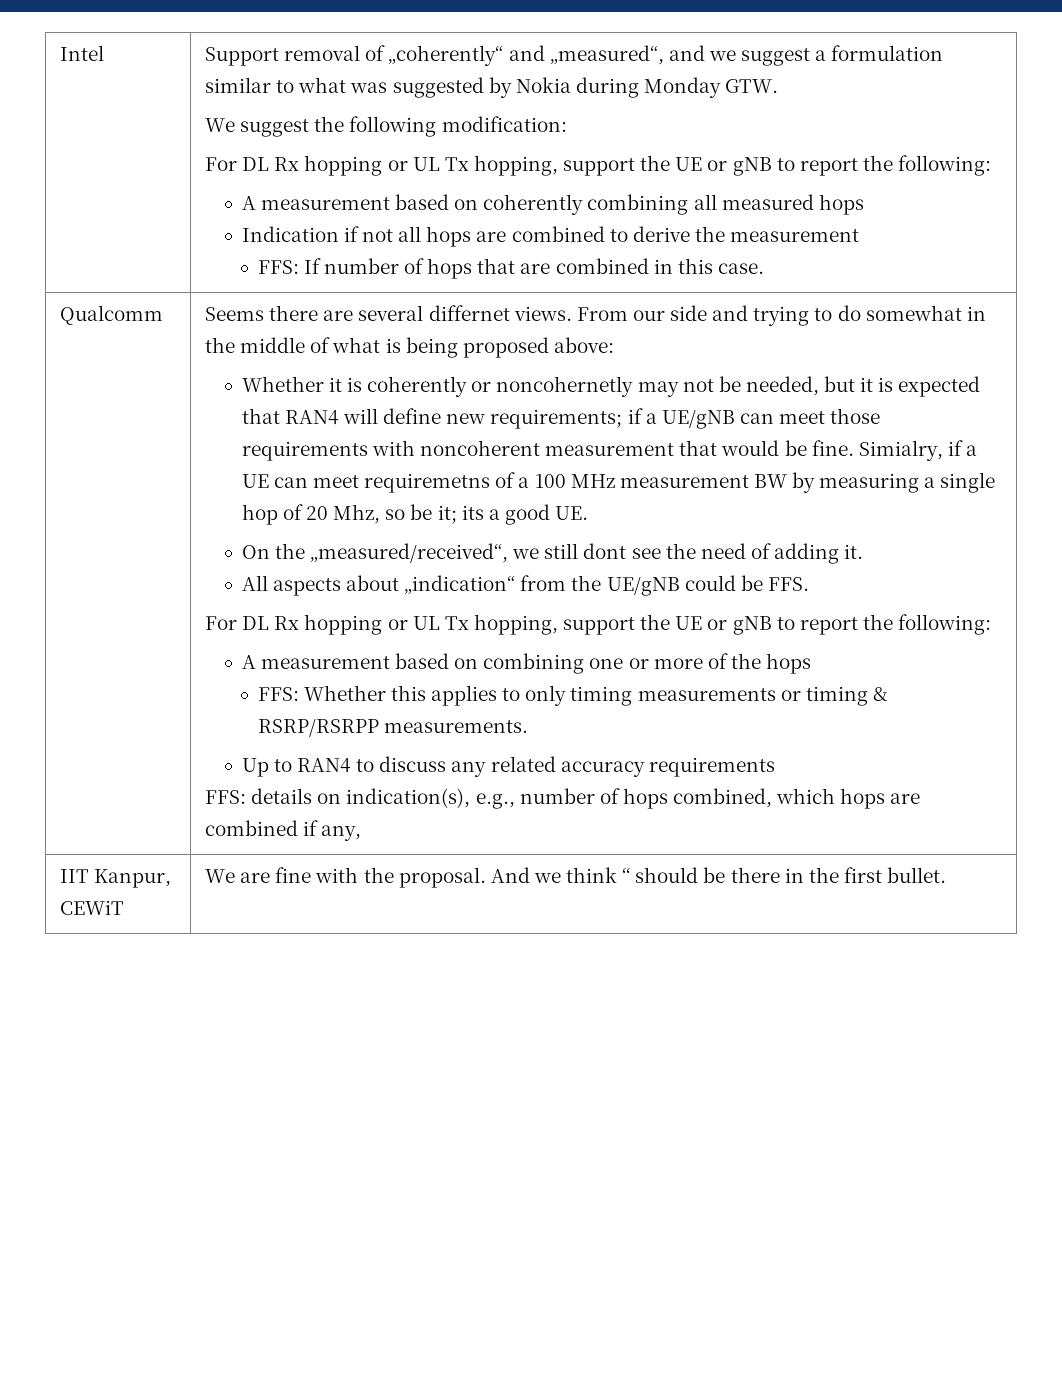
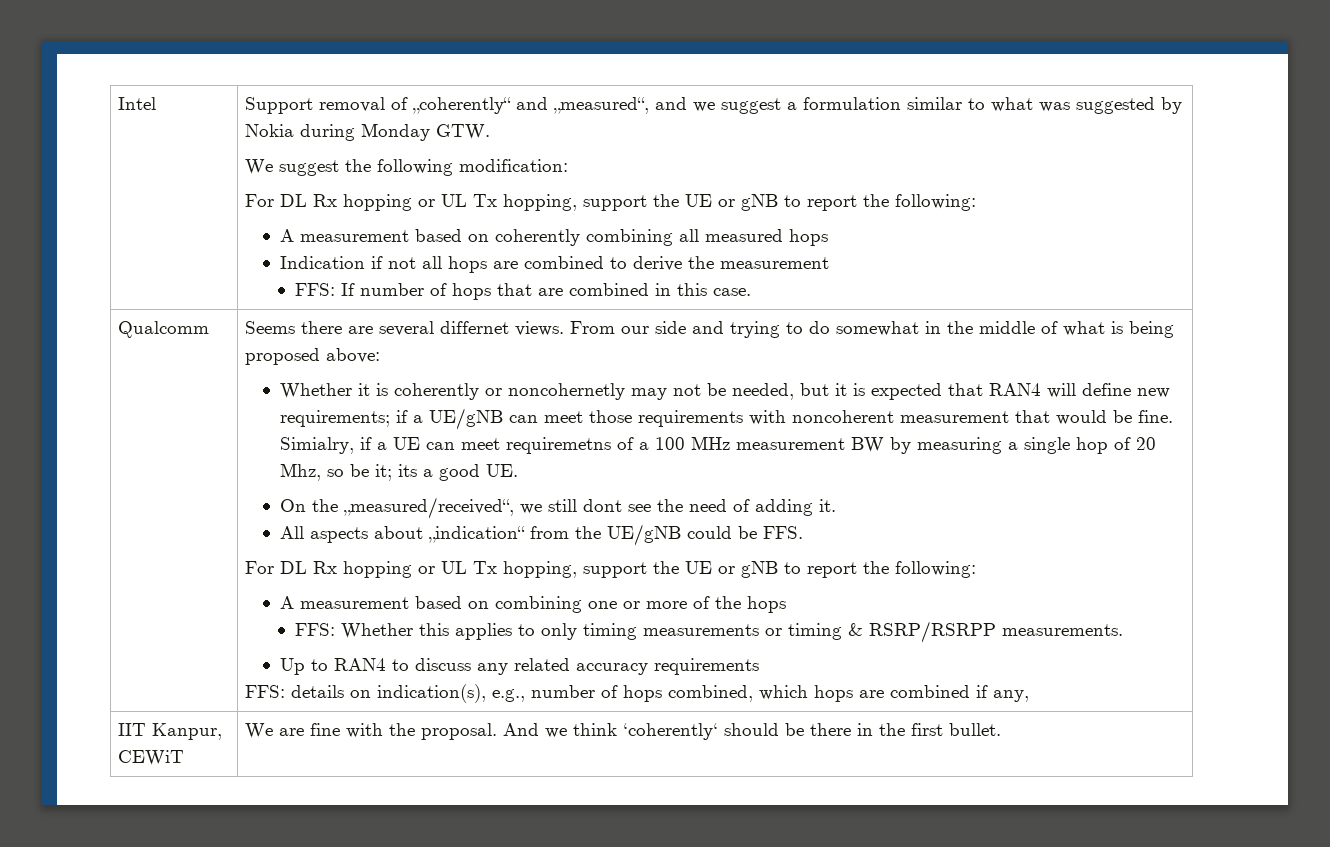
- IIT Kanpur, CEWiT | We are fine with the proposal. And we think ‘‘ should be there in the first bullet.
+ IIT Kanpur, CEWiT | We are fine with the proposal. And we think ‘coherently‘ should be there in the first bullet.

